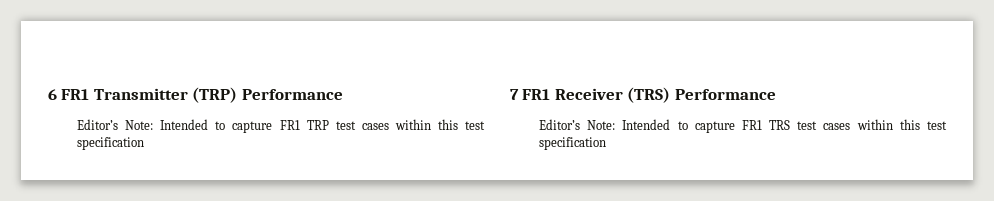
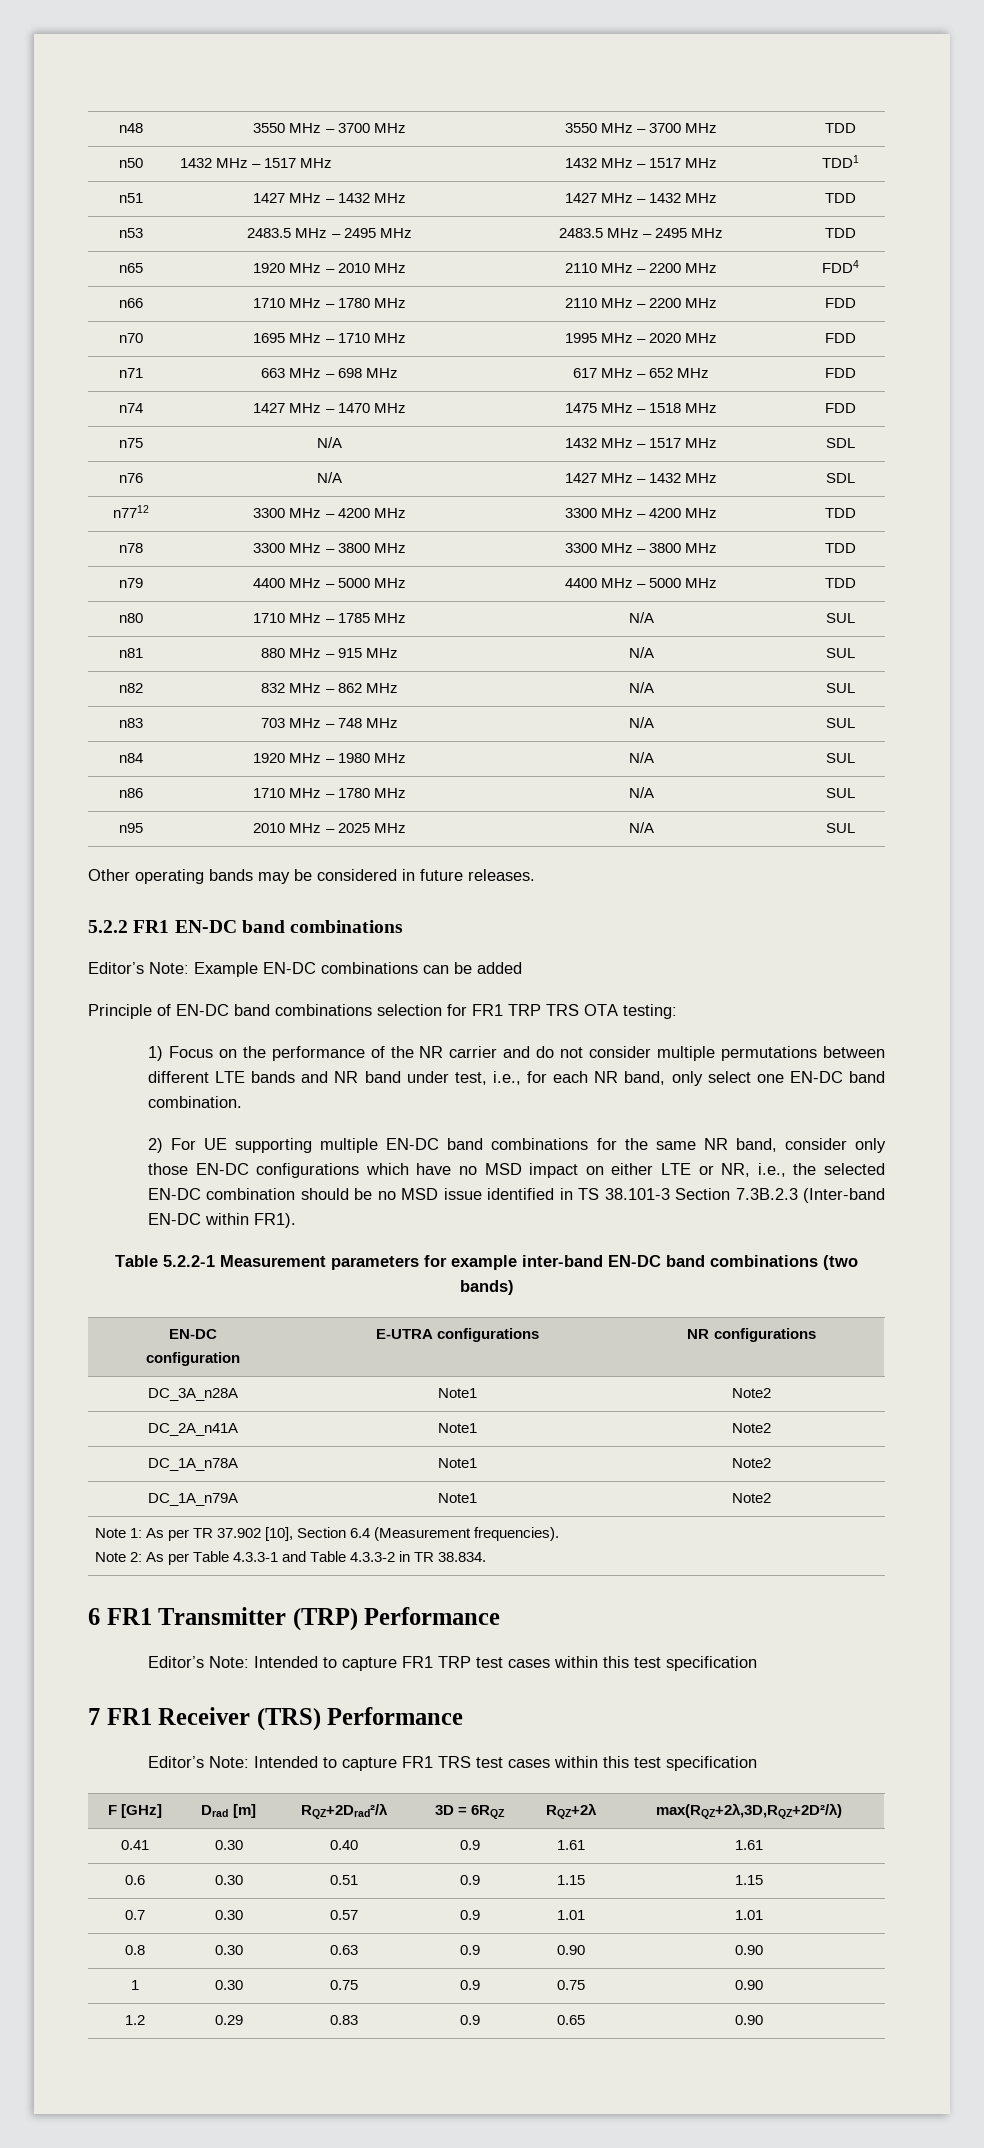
+ n48 | 3550 MHz – 3700 MHz | 3550 MHz – 3700 MHz | TDD
+ n50 | 1432 MHz – 1517 MHz | 1432 MHz – 1517 MHz | TDD1
+ n51 | 1427 MHz – 1432 MHz | 1427 MHz – 1432 MHz | TDD
+ n53 | 2483.5 MHz – 2495 MHz | 2483.5 MHz – 2495 MHz | TDD
+ n65 | 1920 MHz – 2010 MHz | 2110 MHz – 2200 MHz | FDD4
+ n66 | 1710 MHz – 1780 MHz | 2110 MHz – 2200 MHz | FDD
+ n70 | 1695 MHz – 1710 MHz | 1995 MHz – 2020 MHz | FDD
+ n71 | 663 MHz – 698 MHz | 617 MHz – 652 MHz | FDD
+ n74 | 1427 MHz – 1470 MHz | 1475 MHz – 1518 MHz | FDD
+ n75 | N/A | 1432 MHz – 1517 MHz | SDL
+ n76 | N/A | 1427 MHz – 1432 MHz | SDL
+ n7712 | 3300 MHz – 4200 MHz | 3300 MHz – 4200 MHz | TDD
+ n78 | 3300 MHz – 3800 MHz | 3300 MHz – 3800 MHz | TDD
+ n79 | 4400 MHz – 5000 MHz | 4400 MHz – 5000 MHz | TDD
+ n80 | 1710 MHz – 1785 MHz | N/A | SUL
+ n81 | 880 MHz – 915 MHz | N/A | SUL
+ n82 | 832 MHz – 862 MHz | N/A | SUL
+ n83 | 703 MHz – 748 MHz | N/A | SUL
+ n84 | 1920 MHz – 1980 MHz | N/A | SUL
+ n86 | 1710 MHz – 1780 MHz | N/A | SUL
+ n95 | 2010 MHz – 2025 MHz | N/A | SUL
+ Other operating bands may be considered in future releases.
+ 5.2.2 FR1 EN-DC band combinations
+ Editor’s Note: Example EN-DC combinations can be added
+ Principle of EN-DC band combinations selection for FR1 TRP TRS OTA testing:
+ 1) Focus on the performance of the NR carrier and do not consider multiple permutations between different LTE bands and NR band under test, i.e., for each NR band, only select one EN-DC band combination.
+ 2) For UE supporting multiple EN-DC band combinations for the same NR band, consider only those EN-DC configurations which have no MSD impact on either LTE or NR, i.e., the selected EN-DC combination should be no MSD issue identified in TS 38.101-3 Section 7.3B.2.3 (Inter-band EN-DC within FR1).
+ Table 5.2.2-1 Measurement parameters for example inter-band EN-DC band combinations (two bands)
+ EN-DC
+ configuration | E-UTRA configurations | NR configurations
+ DC_3A_n28A | Note1 | Note2
+ DC_2A_n41A | Note1 | Note2
+ DC_1A_n78A | Note1 | Note2
+ DC_1A_n79A | Note1 | Note2
+ Note 1: As per TR 37.902 [10], Section 6.4 (Measurement frequencies).
+ Note 2: As per Table 4.3.3-1 and Table 4.3.3-2 in TR 38.834.
+ F [GHz] | Drad [m] | RQZ+2Drad²/λ | 3D = 6RQZ | RQZ+2λ | max(RQZ+2λ,3D,RQZ+2D²/λ)
+ 0.41 | 0.30 | 0.40 | 0.9 | 1.61 | 1.61
+ 0.6 | 0.30 | 0.51 | 0.9 | 1.15 | 1.15
+ 0.7 | 0.30 | 0.57 | 0.9 | 1.01 | 1.01
+ 0.8 | 0.30 | 0.63 | 0.9 | 0.90 | 0.90
+ 1 | 0.30 | 0.75 | 0.9 | 0.75 | 0.90
+ 1.2 | 0.29 | 0.83 | 0.9 | 0.65 | 0.90

